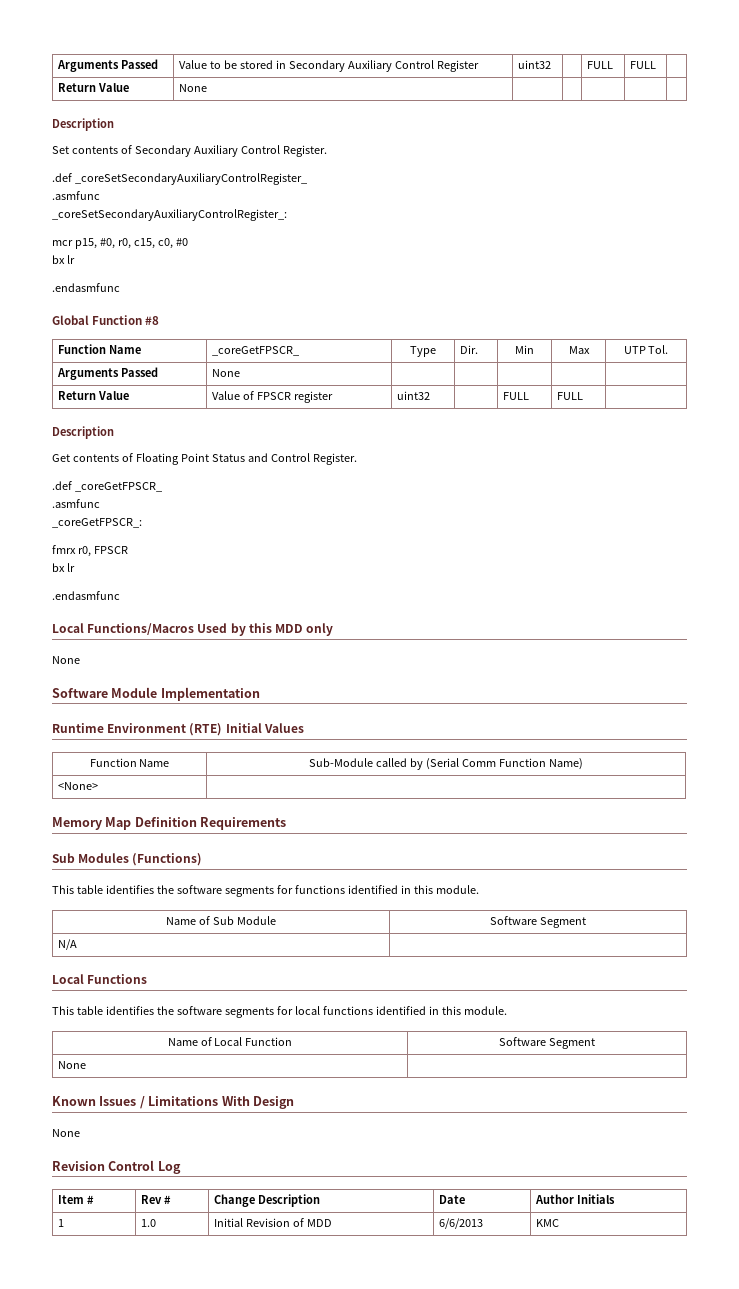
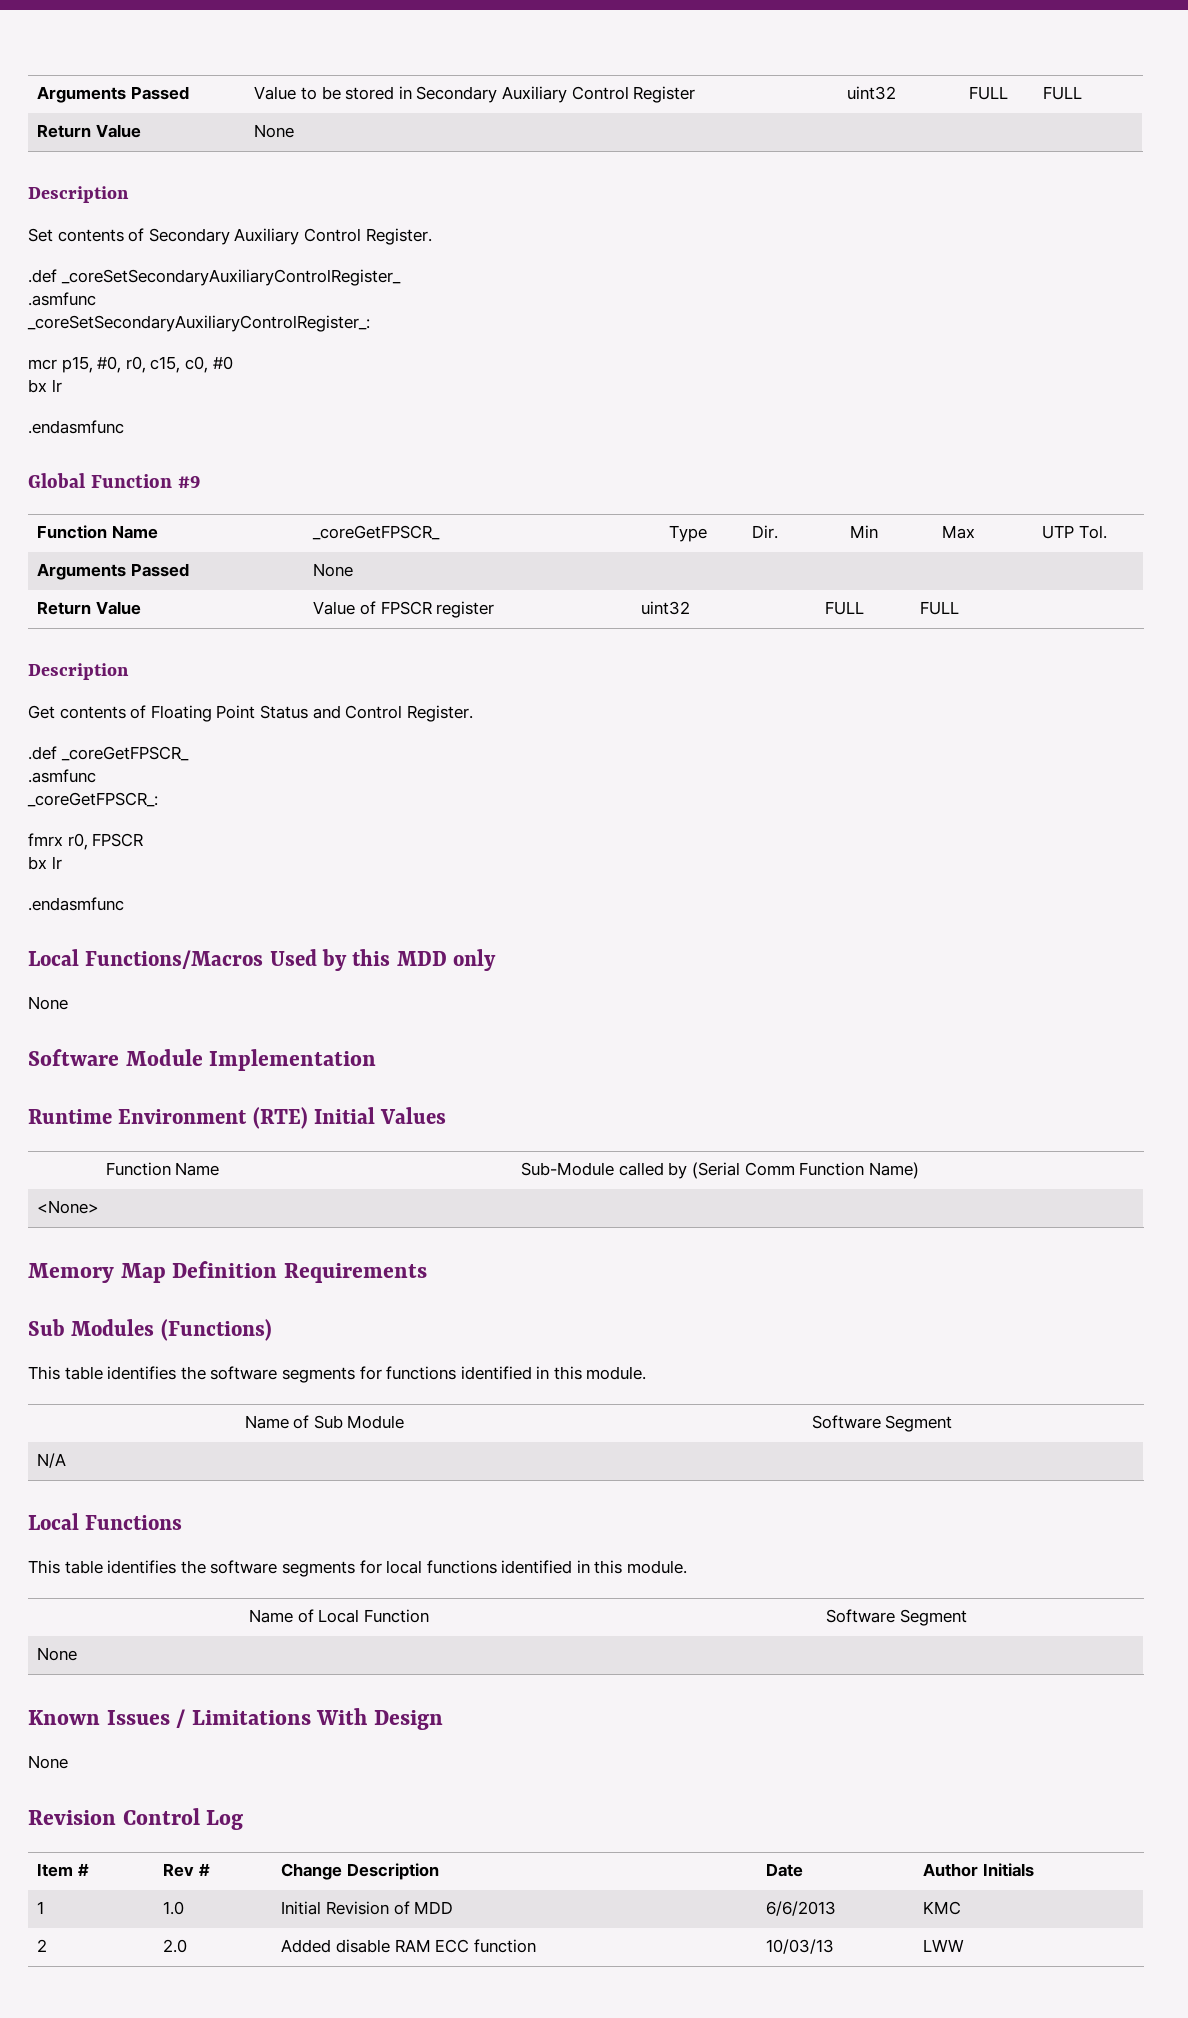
- Global Function #8
+ Global Function #9
+ 2 | 2.0 | Added disable RAM ECC function | 10/03/13 | LWW

